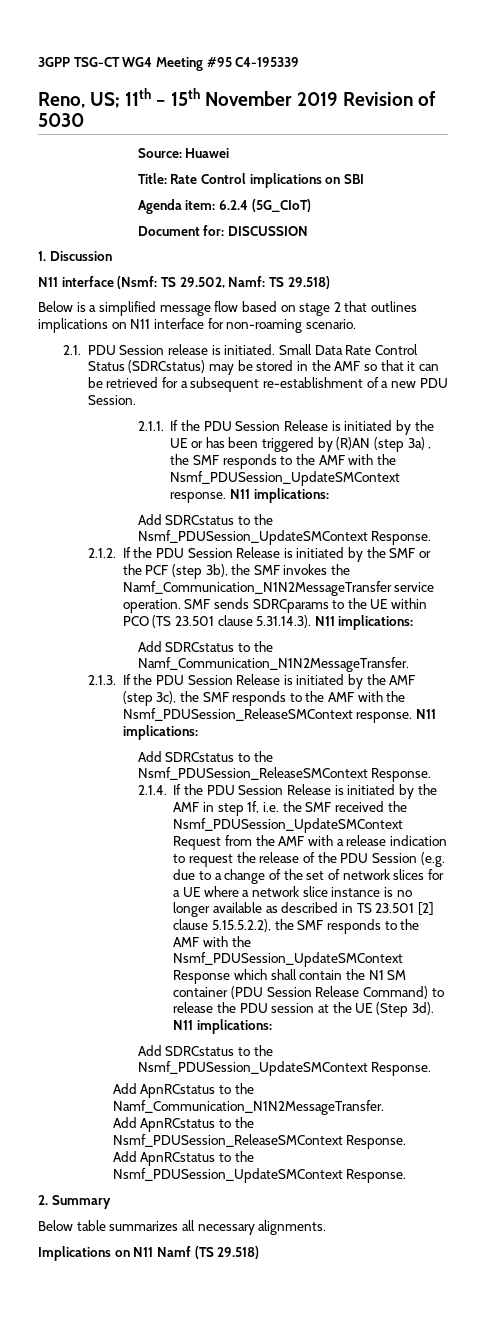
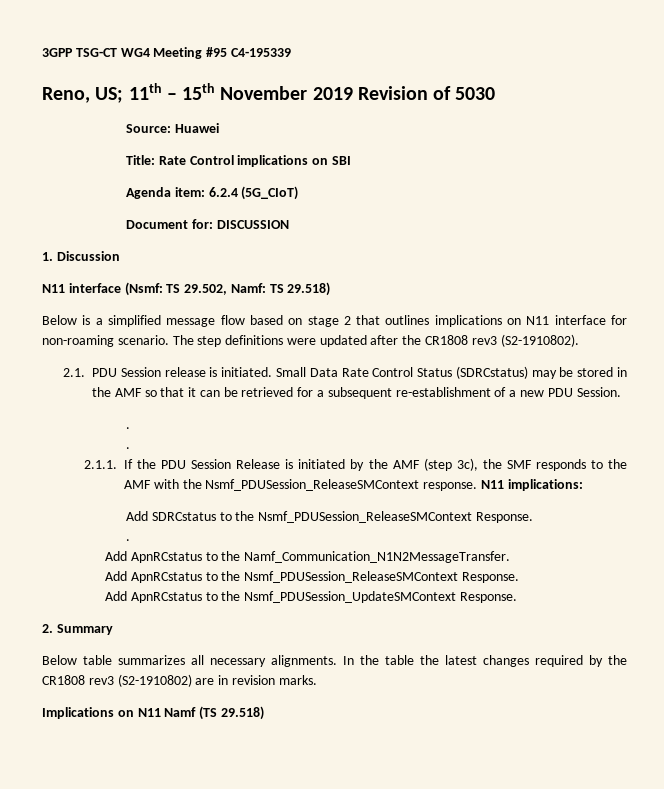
+ The step definitions were updated after the CR1808 rev3 (S2-1910802).
  Small Data Rate Control Status (SDRCstatus) may be stored in the AMF so that it can be retrieved for a subsequent re-establishment of a new PDU Session.
- 2.1.1. If the PDU Session Release is initiated by the UE or has been triggered by (R)AN (step 3a) , the SMF responds to the AMF with the Nsmf_PDUSession_UpdateSMContext response. N11 implications:
- Add SDRCstatus to the Nsmf_PDUSession_UpdateSMContext Response.
- 2.1.2. If the PDU Session Release is initiated by the SMF or the PCF (step 3b), the SMF invokes the Namf_Communication_N1N2MessageTransfer service operation. SMF sends SDRCparams to the UE within PCO (TS 23.501 clause 5.31.14.3). N11 implications:
- Add SDRCstatus to the Namf_Communication_N1N2MessageTransfer.
- 2.1.3. If the PDU Session Release is initiated by the AMF (step 3c), the SMF responds to the AMF with the Nsmf_PDUSession_ReleaseSMContext response.
+ .
+ .
+ 2.1.1. If the PDU Session Release is initiated by the AMF (step 3c), the SMF responds to the AMF with the Nsmf_PDUSession_ReleaseSMContext response.
  Add SDRCstatus to the Nsmf_PDUSession_ReleaseSMContext Response.
- 2.1.4. If the PDU Session Release is initiated by the AMF in step 1f, i.e. the SMF received the Nsmf_PDUSession_UpdateSMContext Request from the AMF with a release indication to request the release of the PDU Session (e.g. due to a change of the set of network slices for a UE where a network slice instance is no longer available as described in TS 23.501 [2] clause 5.15.5.2.2), the SMF responds to the AMF with the Nsmf_PDUSession_UpdateSMContext Response which shall contain the N1 SM container (PDU Session Release Command) to release the PDU session at the UE (Step 3d). N11 implications:
- Add SDRCstatus to the Nsmf_PDUSession_UpdateSMContext Response.
+ .
+ In the table the latest changes required by the CR1808 rev3 (S2-1910802) are in revision marks.

